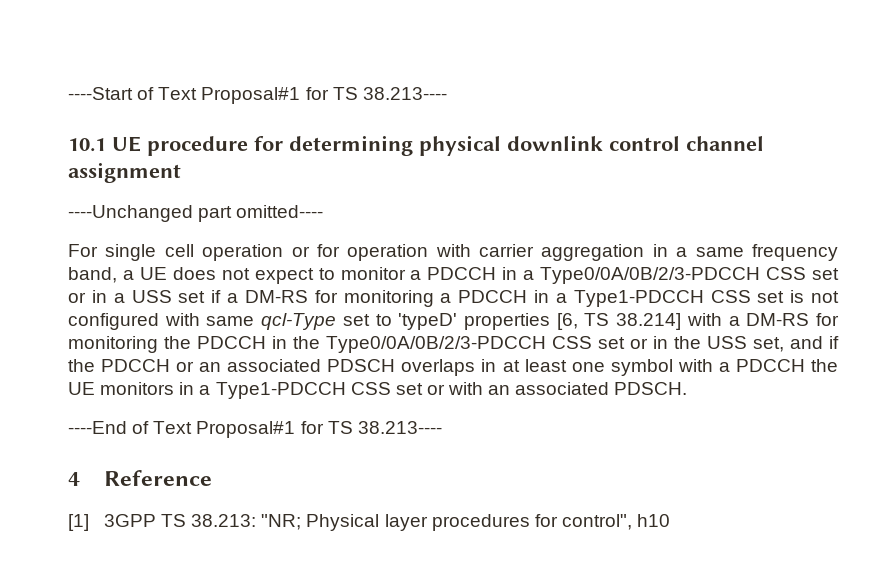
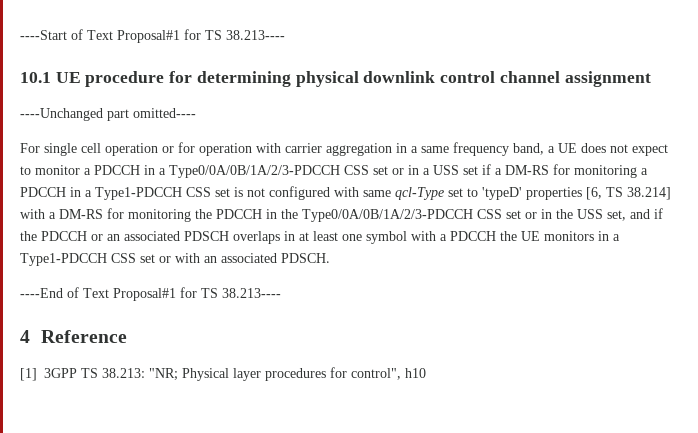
- For single cell operation or for operation with carrier aggregation in a same frequency band, a UE does not expect to monitor a PDCCH in a Type0/0A/0B/2/3-PDCCH CSS set or in a USS set if a DM-RS for monitoring a PDCCH in a Type1-PDCCH CSS set is not configured with same qcl-Type set to 'typeD' properties [6, TS 38.214] with a DM-RS for monitoring the PDCCH in the Type0/0A/0B/2/3-PDCCH CSS set or in the USS set, and if the PDCCH or an associated PDSCH overlaps in at least one symbol with a PDCCH the UE monitors in a Type1-PDCCH CSS set or with an associated PDSCH.
+ For single cell operation or for operation with carrier aggregation in a same frequency band, a UE does not expect to monitor a PDCCH in a Type0/0A/0B/1A/2/3-PDCCH CSS set or in a USS set if a DM-RS for monitoring a PDCCH in a Type1-PDCCH CSS set is not configured with same qcl-Type set to 'typeD' properties [6, TS 38.214] with a DM-RS for monitoring the PDCCH in the Type0/0A/0B/1A/2/3-PDCCH CSS set or in the USS set, and if the PDCCH or an associated PDSCH overlaps in at least one symbol with a PDCCH the UE monitors in a Type1-PDCCH CSS set or with an associated PDSCH.

